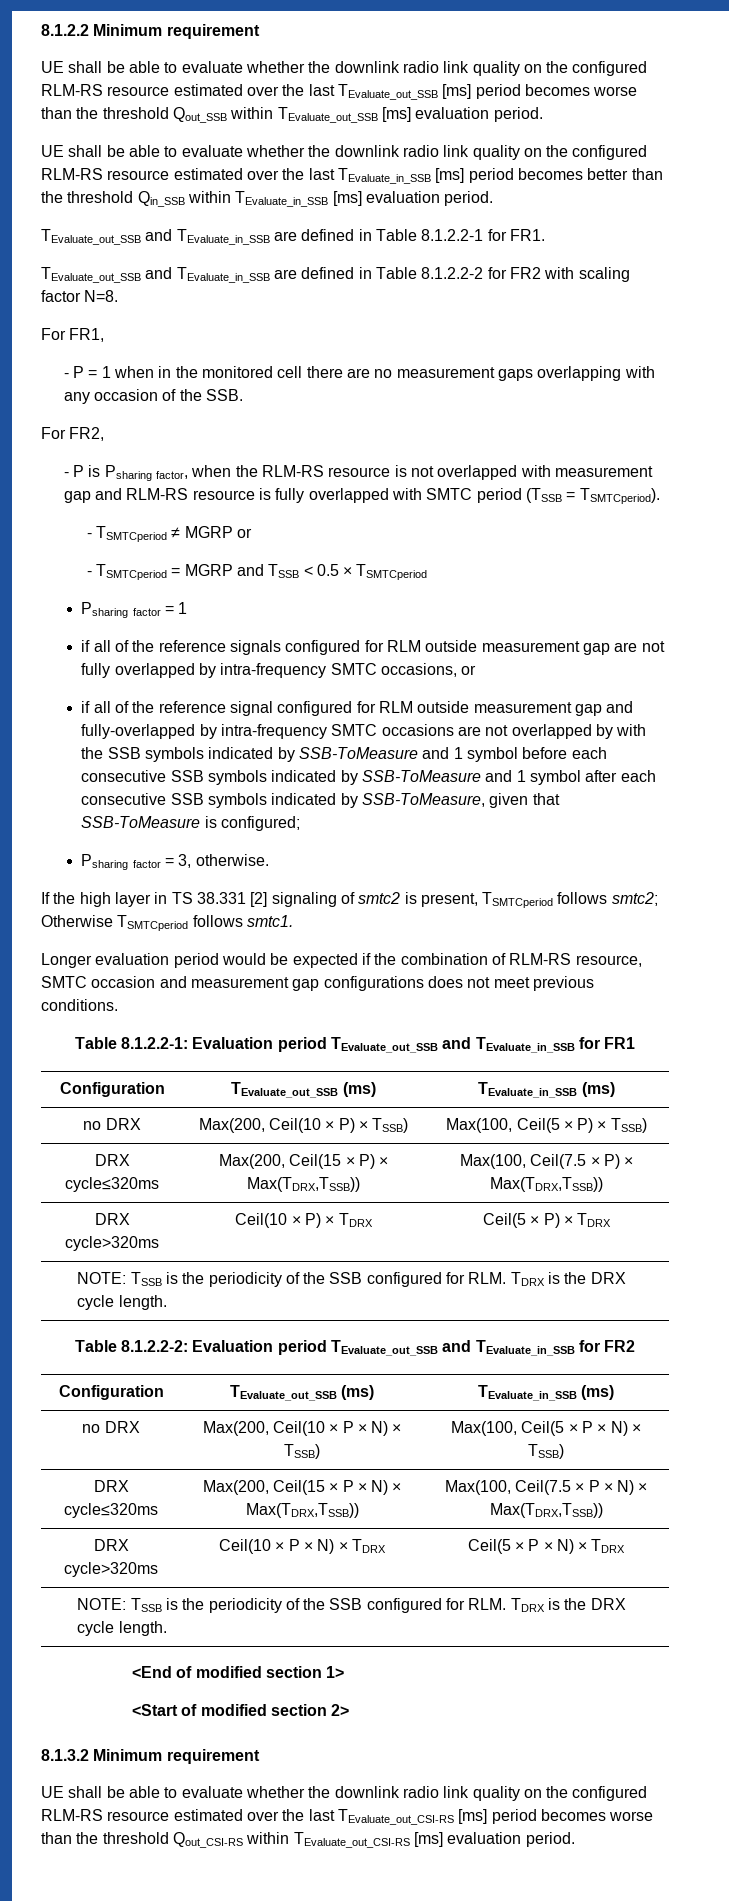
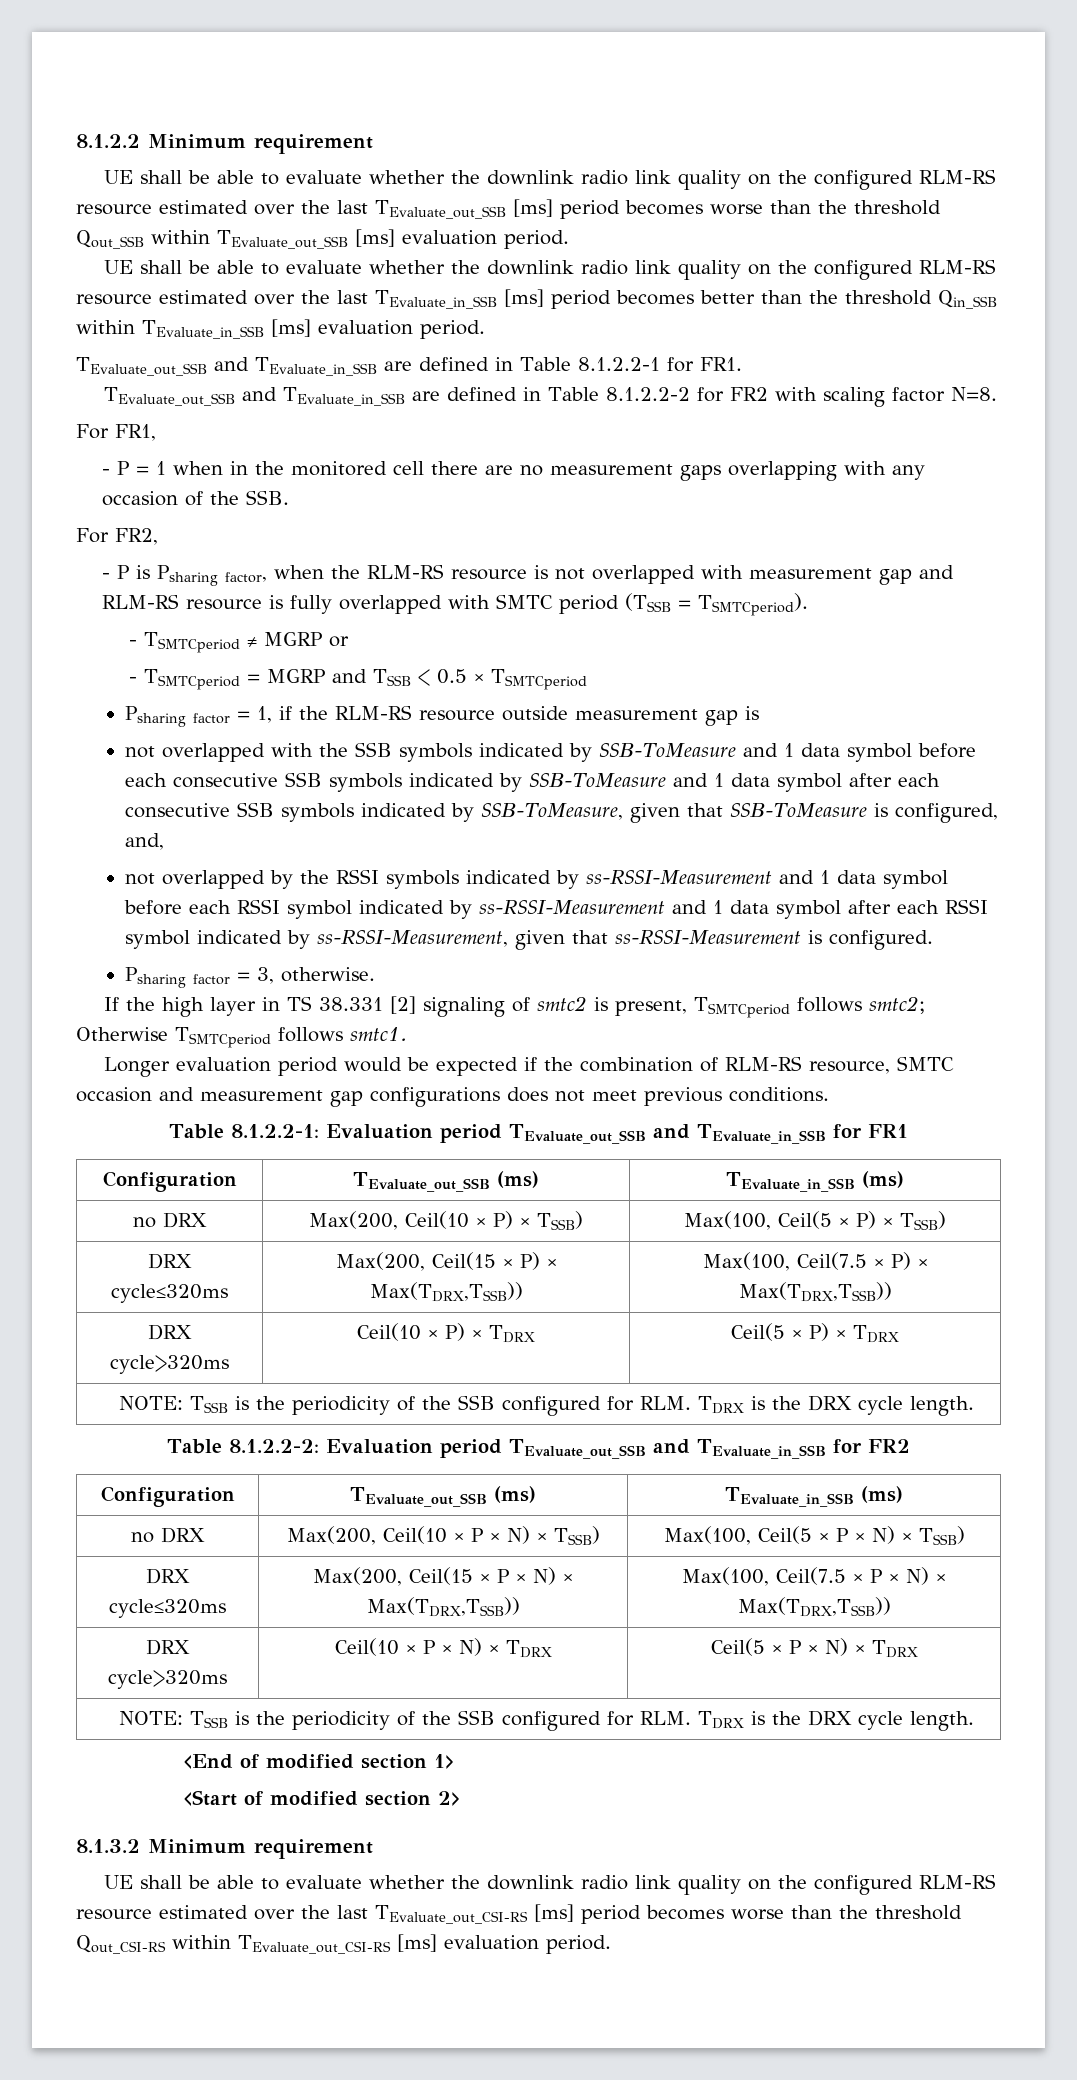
- Psharing factor = 1
- if all of the reference signals configured for RLM outside measurement gap are not fully overlapped by intra-frequency SMTC occasions, or
- if all of the reference signal configured for RLM outside measurement gap and fully-overlapped by intra-frequency SMTC occasions are not overlapped by with the SSB symbols indicated by SSB-ToMeasure and 1 symbol before each consecutive SSB symbols indicated by SSB-ToMeasure and 1 symbol after each consecutive SSB symbols indicated by SSB-ToMeasure, given that SSB-ToMeasure is configured;
+ Psharing factor = 1, if the RLM-RS resource outside measurement gap is
+ not overlapped with the SSB symbols indicated by SSB-ToMeasure and 1 data symbol before each consecutive SSB symbols indicated by SSB-ToMeasure and 1 data symbol after each consecutive SSB symbols indicated by SSB-ToMeasure, given that SSB-ToMeasure is configured, and,
+ not overlapped by the RSSI symbols indicated by ss-RSSI-Measurement and 1 data symbol before each RSSI symbol indicated by ss-RSSI-Measurement and 1 data symbol after each RSSI symbol indicated by ss-RSSI-Measurement, given that ss-RSSI-Measurement is configured.

